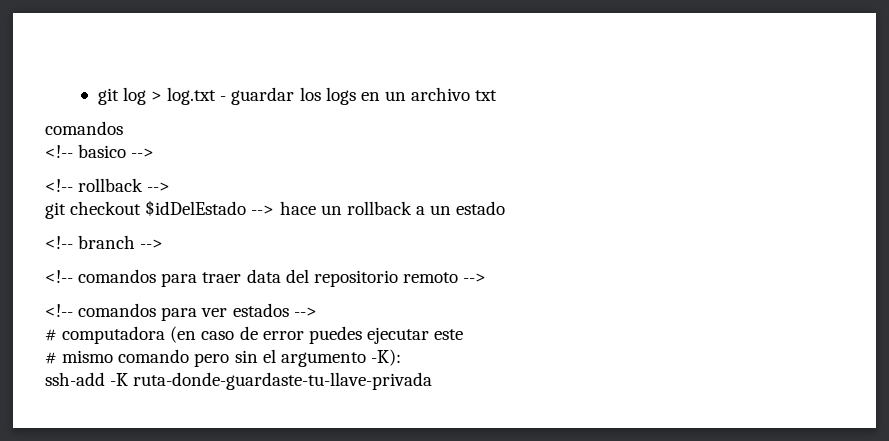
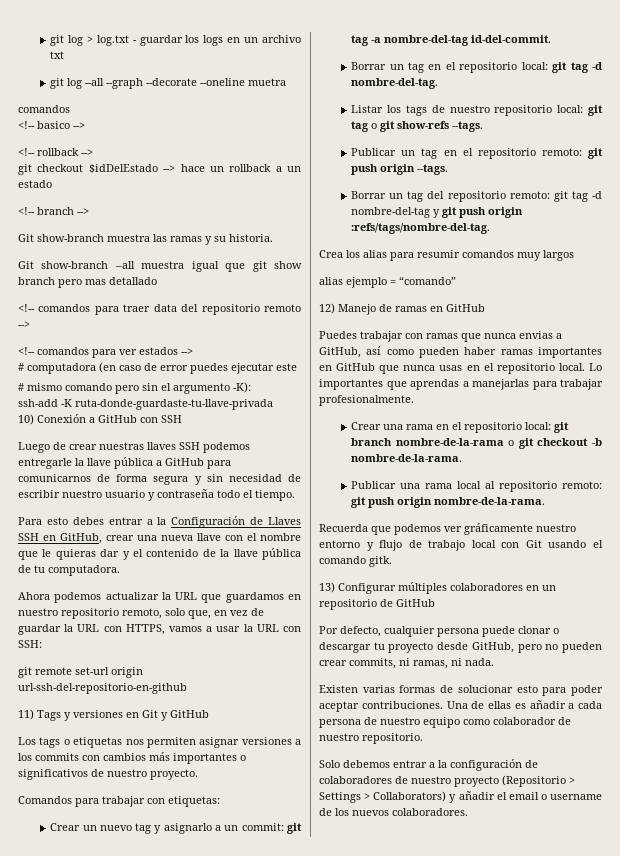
+ git log --all --graph --decorate --oneline muetra
+ Git show-branch muestra las ramas y su historia.
+ Git show-branch –all muestra igual que git show branch pero mas detallado
+ 10) Conexión a GitHub con SSH
+ Luego de crear nuestras llaves SSH podemos entregarle la llave pública a GitHub para comunicarnos de forma segura y sin necesidad de escribir nuestro usuario y contraseña todo el tiempo.
+ Para esto debes entrar a la Configuración de Llaves SSH en GitHub, crear una nueva llave con el nombre que le quieras dar y el contenido de la llave pública de tu computadora.
+ Ahora podemos actualizar la URL que guardamos en nuestro repositorio remoto, solo que, en vez de guardar la URL con HTTPS, vamos a usar la URL con SSH:
+ git remote set-url origin url-ssh-del-repositorio-en-github
+ 11) Tags y versiones en Git y GitHub
+ Los tags o etiquetas nos permiten asignar versiones a los commits con cambios más importantes o significativos de nuestro proyecto.
+ Comandos para trabajar con etiquetas:
+ Crear un nuevo tag y asignarlo a un commit: git tag -a nombre-del-tag id-del-commit.
+ Borrar un tag en el repositorio local: git tag -d nombre-del-tag.
+ Listar los tags de nuestro repositorio local: git tag o git show-refs --tags.
+ Publicar un tag en el repositorio remoto: git push origin --tags.
+ Borrar un tag del repositorio remoto: git tag -d nombre-del-tag y git push origin :refs/tags/nombre-del-tag.
+ Crea los alias para resumir comandos muy largos
+ alias ejemplo = “comando”
+ 12) Manejo de ramas en GitHub
+ Puedes trabajar con ramas que nunca envias a GitHub, así como pueden haber ramas importantes en GitHub que nunca usas en el repositorio local. Lo importantes que aprendas a manejarlas para trabajar profesionalmente.
+ Crear una rama en el repositorio local: git branch nombre-de-la-rama o git checkout -b nombre-de-la-rama.
+ Publicar una rama local al repositorio remoto: git push origin nombre-de-la-rama.
+ Recuerda que podemos ver gráficamente nuestro entorno y flujo de trabajo local con Git usando el comando gitk.
+ 13) Configurar múltiples colaboradores en un repositorio de GitHub
+ Por defecto, cualquier persona puede clonar o descargar tu proyecto desde GitHub, pero no pueden crear commits, ni ramas, ni nada.
+ Existen varias formas de solucionar esto para poder aceptar contribuciones. Una de ellas es añadir a cada persona de nuestro equipo como colaborador de nuestro repositorio.
+ Solo debemos entrar a la configuración de colaboradores de nuestro proyecto (Repositorio > Settings > Collaborators) y añadir el email o username de los nuevos colaboradores.

